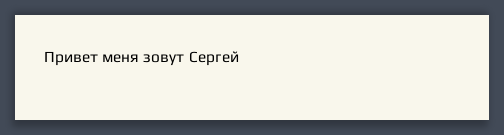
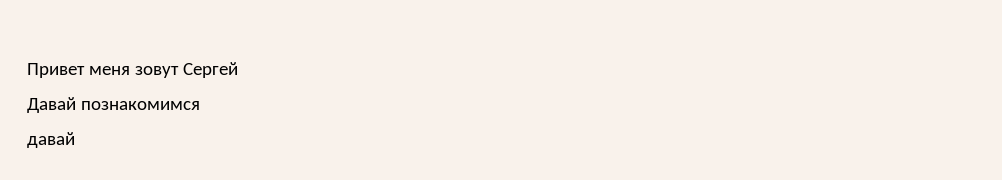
+ Давай познакомимся
+ давай

